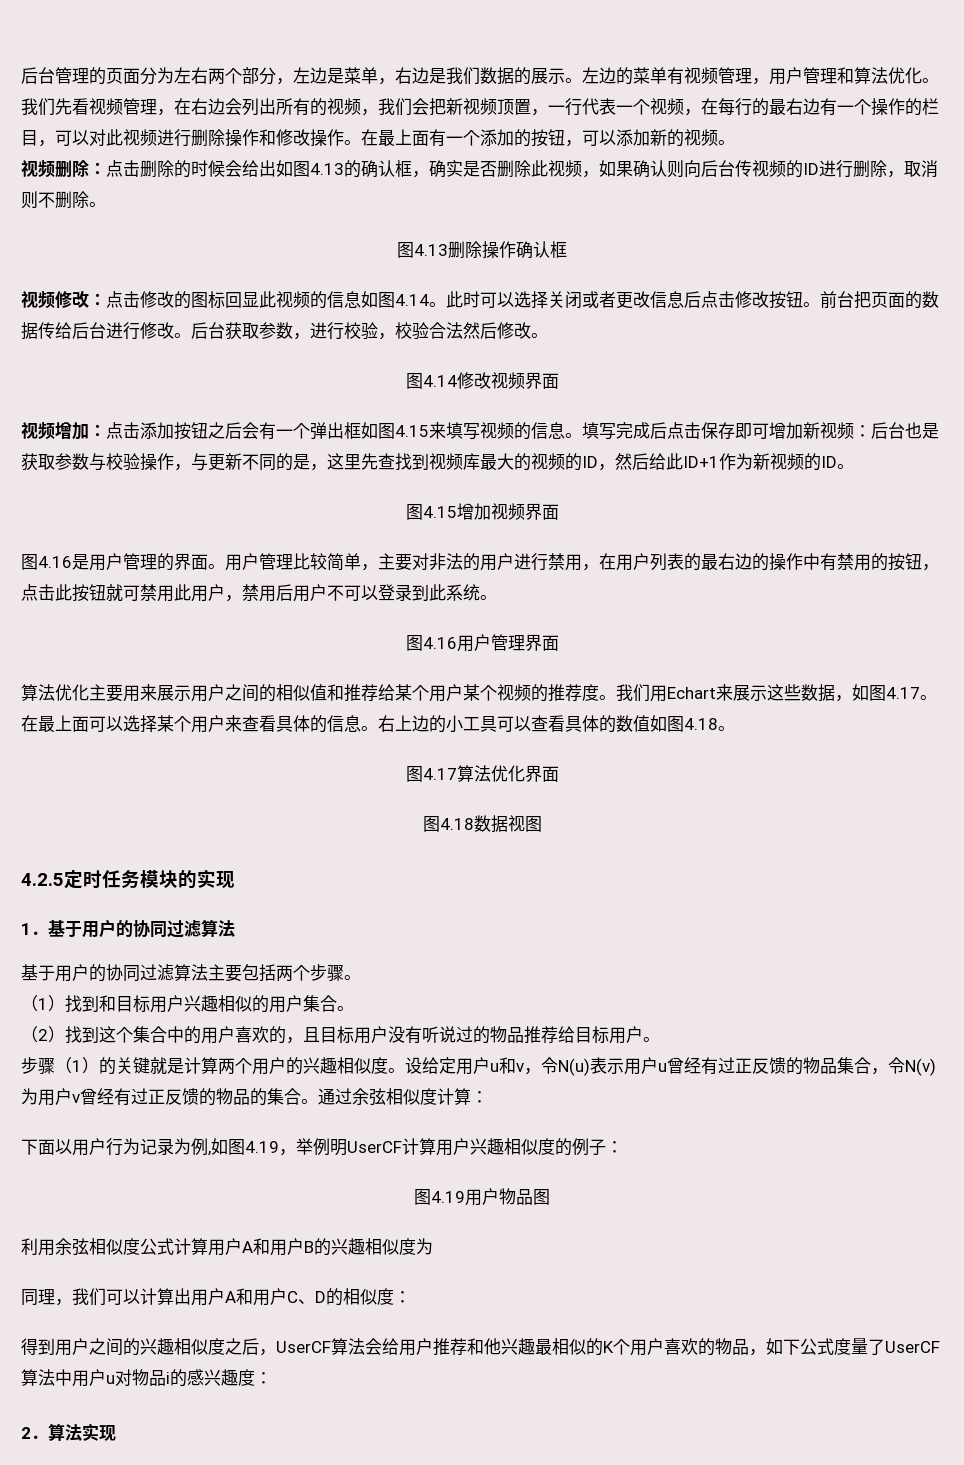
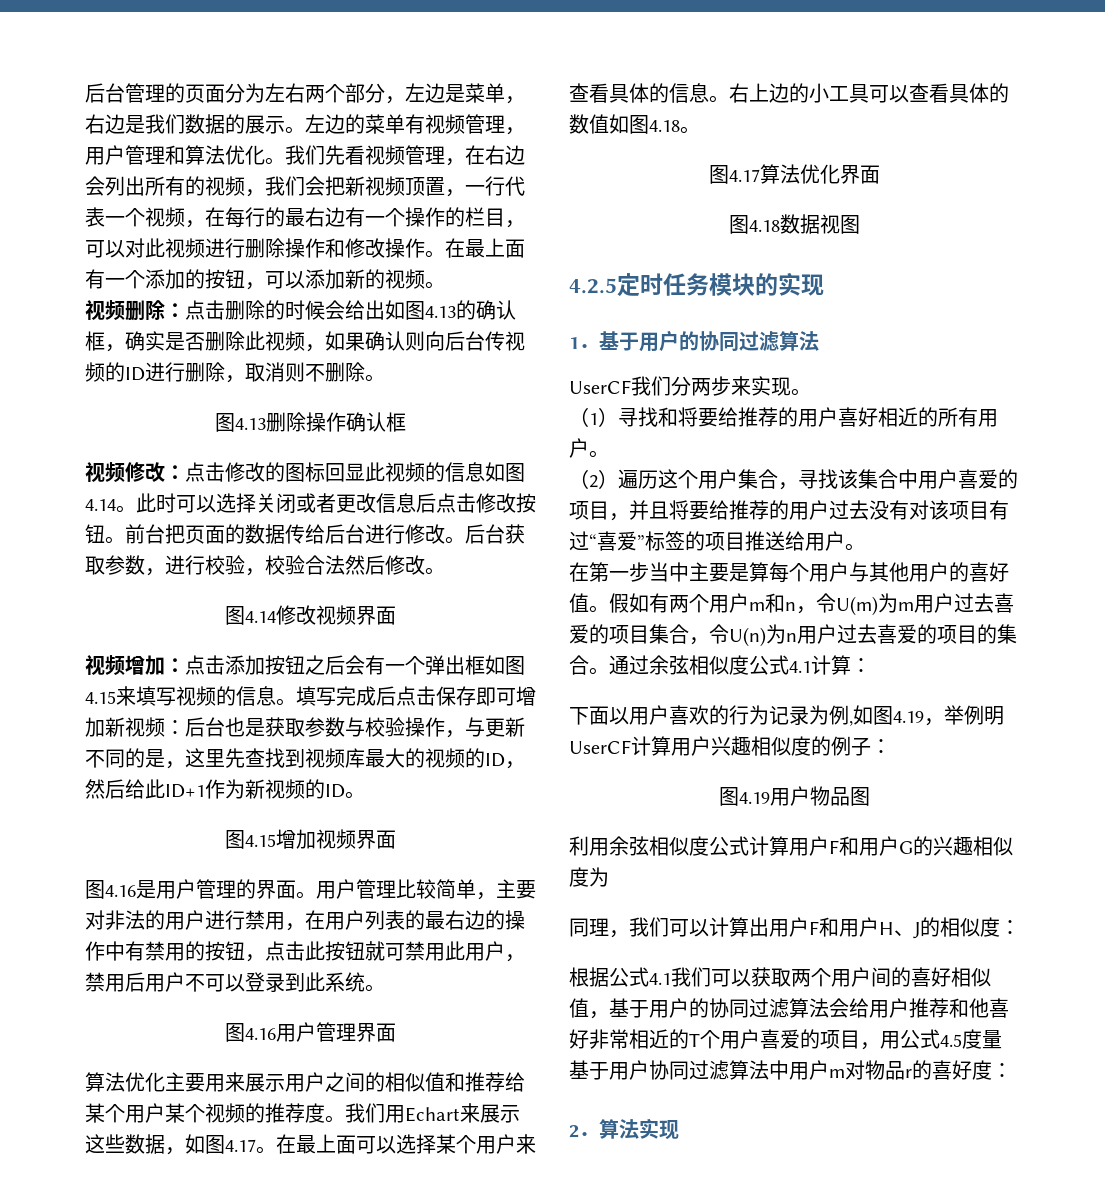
- 基于用户的协同过滤算法主要包括两个步骤。
- （1）找到和目标用户兴趣相似的用户集合。
- （2）找到这个集合中的用户喜欢的，且目标用户没有听说过的物品推荐给目标用户。
- 步骤（1）的关键就是计算两个用户的兴趣相似度。设给定用户u和v，令N(u)表示用户u曾经有过正反馈的物品集合，令N(v)为用户v曾经有过正反馈的物品的集合。
+ UserCF我们分两步来实现。
+ （1）寻找和将要给推荐的用户喜好相近的所有用户。
+ （2）遍历这个用户集合，寻找该集合中用户喜爱的项目，并且将要给推荐的用户过去没有对该项目有过“喜爱”标签的项目推送给用户。
+ 在第一步当中主要是算每个用户与其他用户的喜好值。假如有两个用户m和n，令U(m)为m用户过去喜爱的项目集合，令U(n)为n用户过去喜爱的项目的集合。
- 通过余弦相似度计算：
+ 通过余弦相似度公式4.1计算：
- 下面以用户行为记录为例,如图4.19，举例明UserCF计算用户兴趣相似度的例子：
+ 下面以用户喜欢的行为记录为例,如图4.19，举例明UserCF计算用户兴趣相似度的例子：
- 利用余弦相似度公式计算用户A和用户B的兴趣相似度为
+ 利用余弦相似度公式计算用户F和用户G的兴趣相似度为
- 同理，我们可以计算出用户A和用户C、D的相似度：
- 得到用户之间的兴趣相似度之后，UserCF算法会给用户推荐和他兴趣最相似的K个用户喜欢的物品，如下公式度量了UserCF算法中用户u对物品i的感兴趣度：
+ 同理，我们可以计算出用户F和用户H、J的相似度：
+ 根据公式4.1我们可以获取两个用户间的喜好相似值，基于用户的协同过滤算法会给用户推荐和他喜好非常相近的T个用户喜爱的项目，用公式4.5度量基于用户协同过滤算法中用户m对物品r的喜好度：

